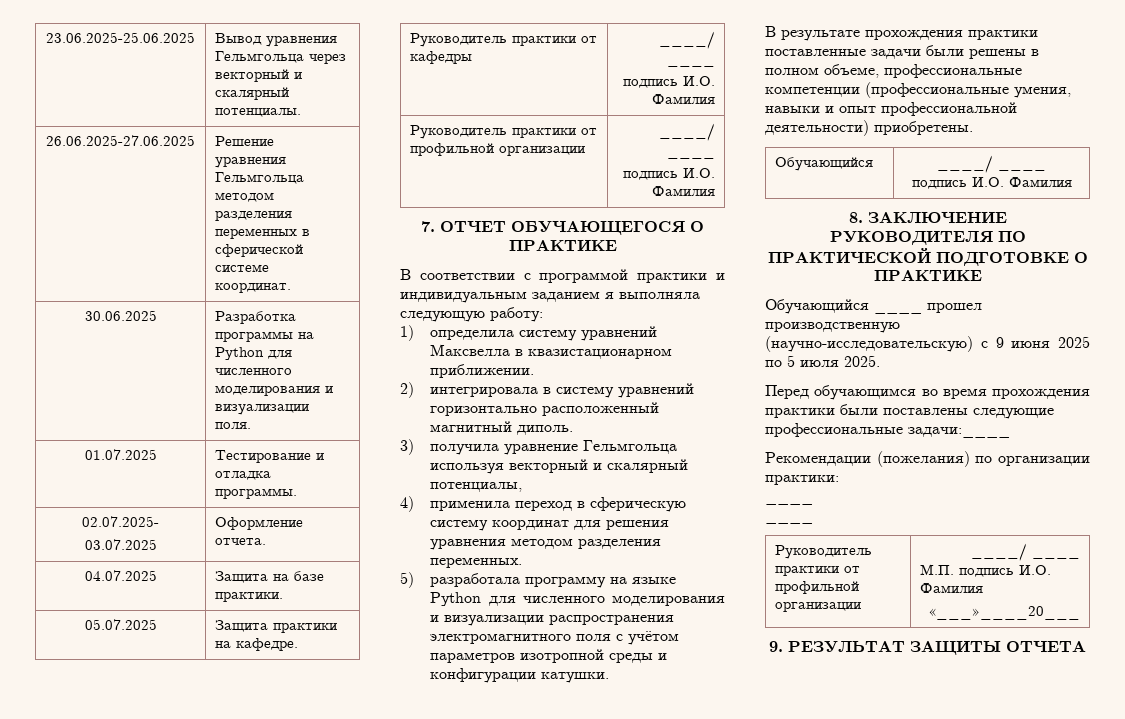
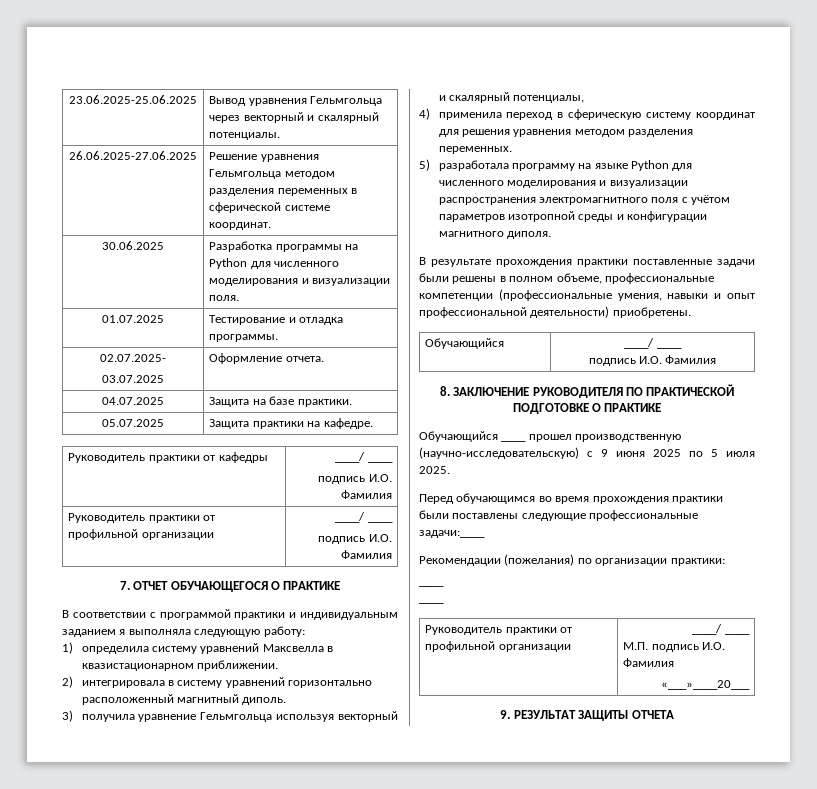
- 5) разработала программу на языке Python для численного моделирования и визуализации распространения электромагнитного поля с учётом параметров изотропной среды и конфигурации катушки.
+ 5) разработала программу на языке Python для численного моделирования и визуализации распространения электромагнитного поля с учётом параметров изотропной среды и конфигурации магнитного диполя.

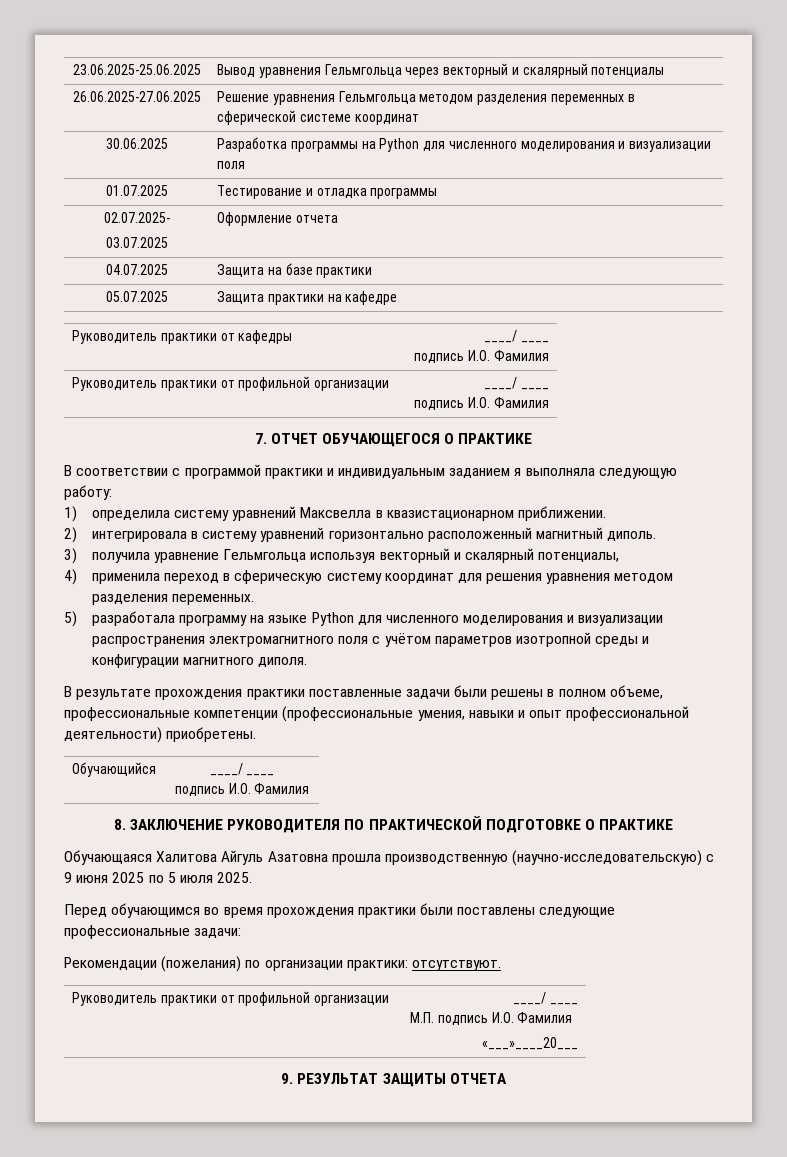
- 23.06.2025-25.06.2025 | Вывод уравнения Гельмгольца через векторный и скалярный потенциалы.
+ 23.06.2025-25.06.2025 | Вывод уравнения Гельмгольца через векторный и скалярный потенциалы
- 26.06.2025-27.06.2025 | Решение уравнения Гельмгольца методом разделения переменных в сферической системе координат.
+ 26.06.2025-27.06.2025 | Решение уравнения Гельмгольца методом разделения переменных в сферической системе координат
- 30.06.2025 | Разработка программы на Python для численного моделирования и визуализации поля.
+ 30.06.2025 | Разработка программы на Python для численного моделирования и визуализации поля
- 01.07.2025 | Тестирование и отладка программы.
+ 01.07.2025 | Тестирование и отладка программы
  02.07.2025-
- 03.07.2025 | Оформление отчета.
+ 03.07.2025 | Оформление отчета
- 04.07.2025 | Защита на базе практики.
+ 04.07.2025 | Защита на базе практики
- 05.07.2025 | Защита практики на кафедре.
+ 05.07.2025 | Защита практики на кафедре
- Обучающийся ____ прошел производственную (научно-исследовательскую) с 9 июня 2025 по 5 июля 2025.
+ Обучающаяся Халитова Айгуль Азатовна прошла производственную (научно-исследовательскую) с 9 июня 2025 по 5 июля 2025.
- Перед обучающимся во время прохождения практики были поставлены следующие профессиональные задачи:____
+ Перед обучающимся во время прохождения практики были поставлены следующие профессиональные задачи:
- Рекомендации (пожелания) по организации практики:
- ____
- ____
+ Рекомендации (пожелания) по организации практики: отсутствуют.

